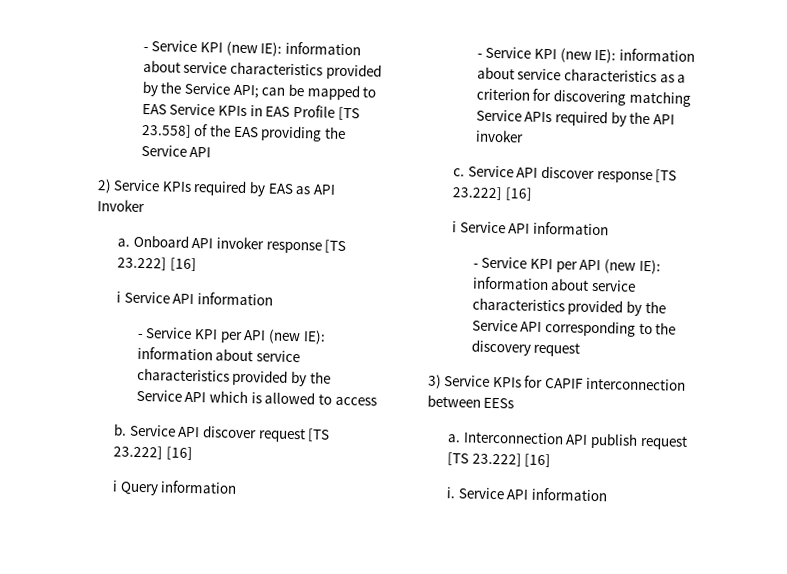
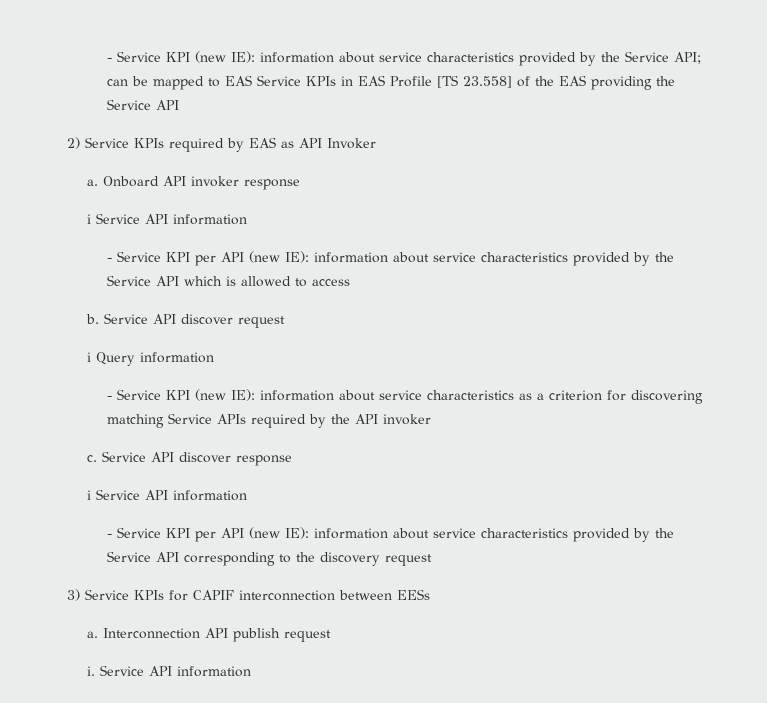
- Onboard API invoker response [TS 23.222] [16]
+ Onboard API invoker response
- Service API discover request [TS 23.222] [16]
+ Service API discover request
- Service API discover response [TS 23.222] [16]
+ Service API discover response
- Interconnection API publish request [TS 23.222] [16]
+ Interconnection API publish request

